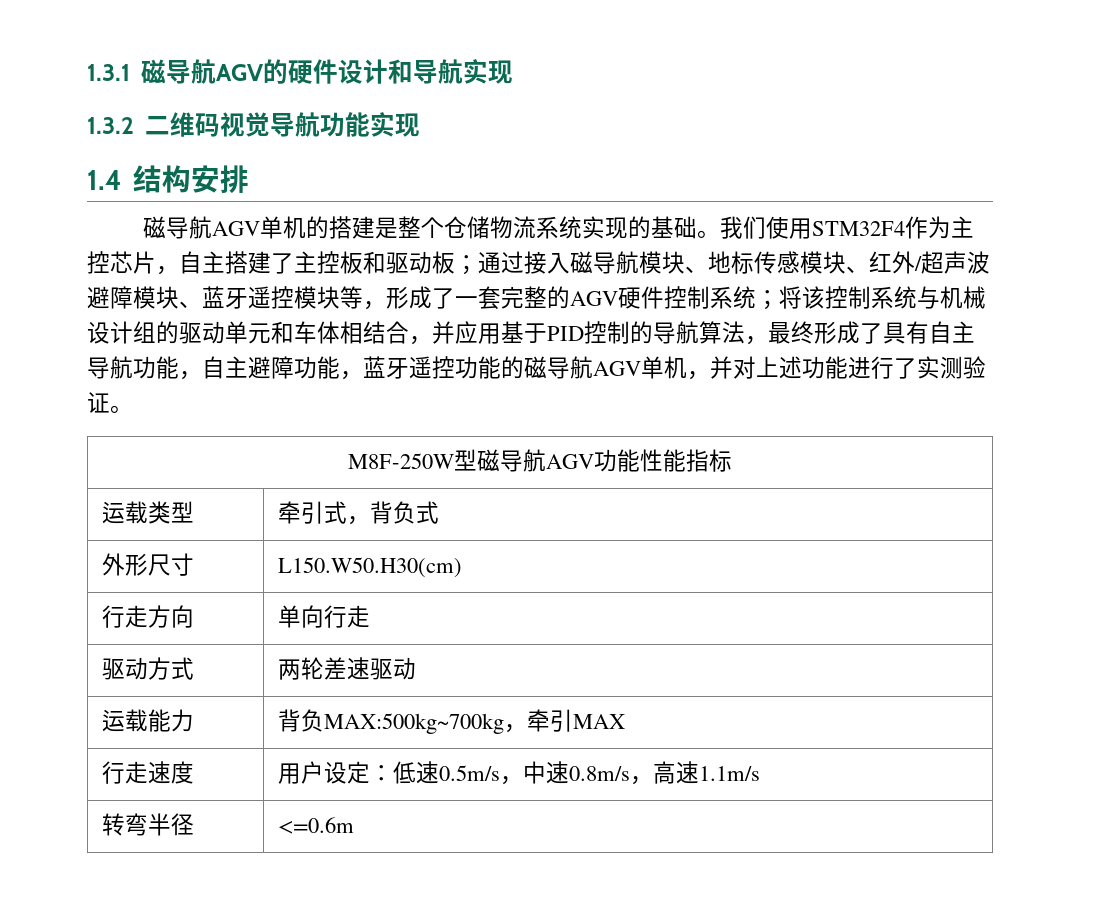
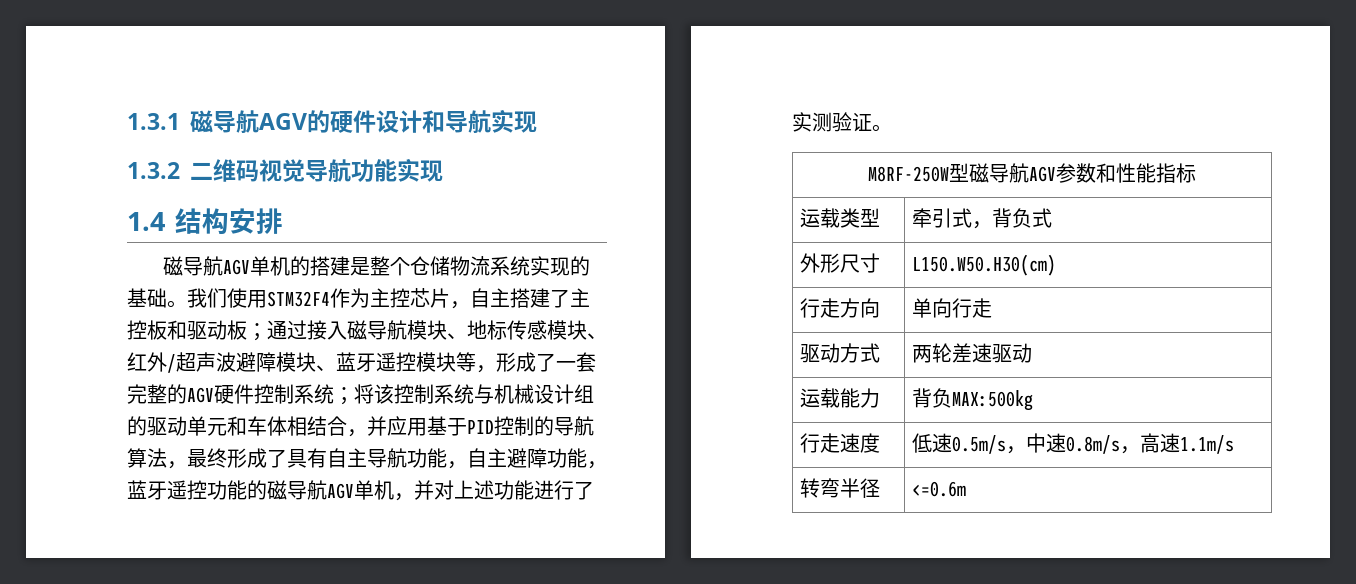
- M8F-250W型磁导航AGV功能性能指标
+ M8RF-250W型磁导航AGV参数和性能指标
- 运载能力 | 背负MAX:500kg~700kg，牵引MAX
+ 运载能力 | 背负MAX:500kg
- 行走速度 | 用户设定：低速0.5m/s，中速0.8m/s，高速1.1m/s
+ 行走速度 | 低速0.5m/s，中速0.8m/s，高速1.1m/s

